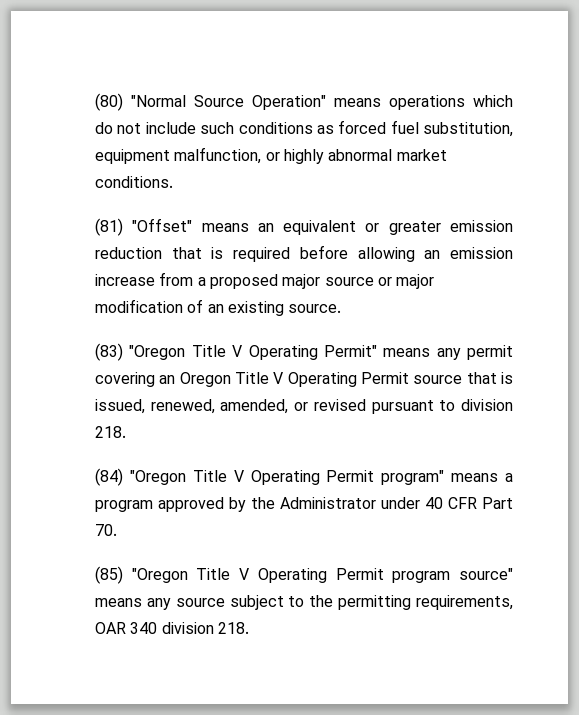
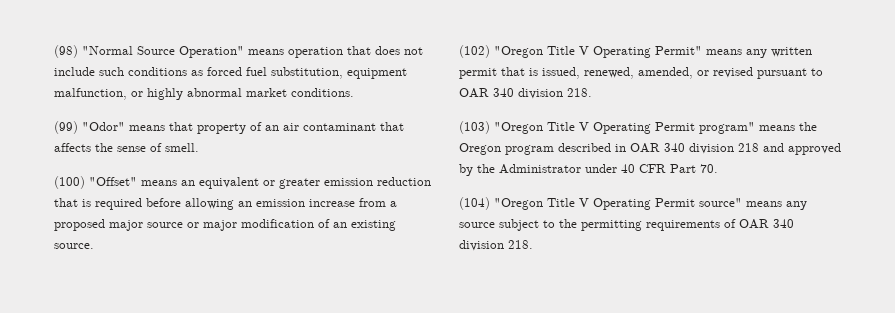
- (80) "Normal Source Operation" means operations which do not include such conditions as forced fuel substitution, equipment malfunction, or highly abnormal market conditions.
+ (98) "Normal Source Operation" means operation that does not include such conditions as forced fuel substitution, equipment malfunction, or highly abnormal market conditions.
- (81) "Offset" means an equivalent or greater emission reduction that is required before allowing an emission increase from a proposed major source or major modification of an existing source.
+ (99) "Odor" means that property of an air contaminant that affects the sense of smell.
+ (100) "Offset" means an equivalent or greater emission reduction that is required before allowing an emission increase from a proposed major source or major modification of an existing source.
- (83) "Oregon Title V Operating Permit" means any permit covering an Oregon Title V Operating Permit source that is issued, renewed, amended, or revised pursuant to division 218.
+ (102) "Oregon Title V Operating Permit" means any written permit that is issued, renewed, amended, or revised pursuant to OAR 340 division 218.
- (84) "Oregon Title V Operating Permit program" means a program approved by the Administrator under 40 CFR Part 70.
+ (103) "Oregon Title V Operating Permit program" means the Oregon program described in OAR 340 division 218 and approved by the Administrator under 40 CFR Part 70.
- (85) "Oregon Title V Operating Permit program source" means any source subject to the permitting requirements, OAR 340 division 218.
+ (104) "Oregon Title V Operating Permit source" means any source subject to the permitting requirements of OAR 340 division 218.

